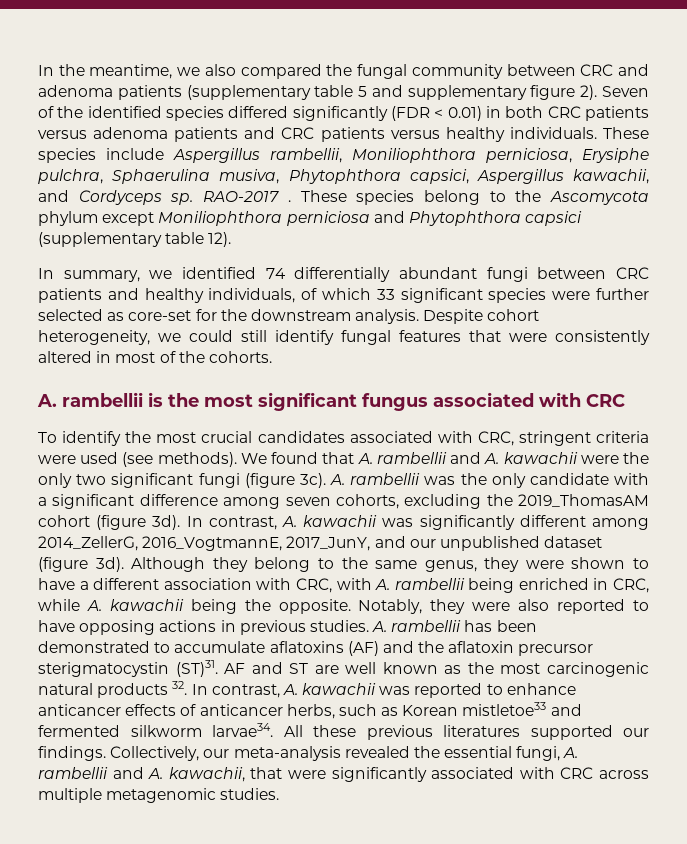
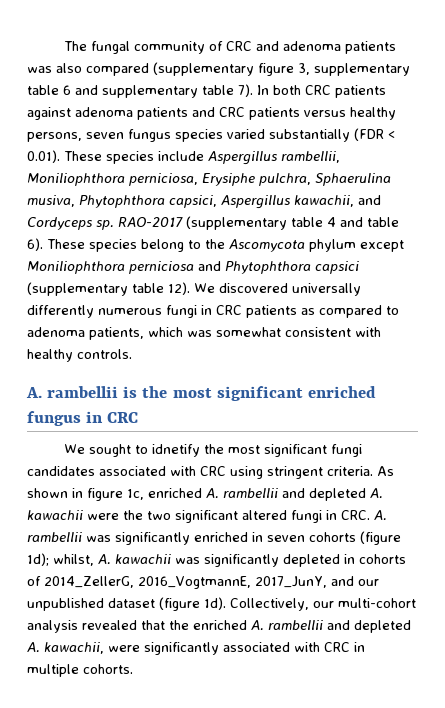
- In the meantime, we also compared the fungal community between CRC and adenoma patients (supplementary table 5 and supplementary figure 2). Seven of the identified species differed significantly (FDR < 0.01) in both CRC patients versus adenoma patients and CRC patients versus healthy individuals. These species include Aspergillus rambellii, Moniliophthora perniciosa, Erysiphe pulchra, Sphaerulina musiva, Phytophthora capsici, Aspergillus kawachii, and Cordyceps sp.
+ The fungal community of CRC and adenoma patients was also compared (supplementary figure 3, supplementary table 6 and supplementary table 7). In both CRC patients against adenoma patients and CRC patients versus healthy persons, seven fungus species varied substantially (FDR < 0.01). These species include Aspergillus rambellii, Moniliophthora perniciosa, Erysiphe pulchra, Sphaerulina musiva, Phytophthora capsici, Aspergillus kawachii, and Cordyceps sp.
- RAO-2017 .
+ RAO-2017 (supplementary table 4 and table 6).
- These species belong to the Ascomycota phylum except Moniliophthora perniciosa and Phytophthora capsici (supplementary table 12).
- In summary, we identified 74 differentially abundant fungi between CRC patients and healthy individuals, of which 33 significant species were further selected as core-set for the downstream analysis. Despite cohort heterogeneity, we could still identify fungal features that were consistently altered in most of the cohorts.
+ These species belong to the Ascomycota phylum except Moniliophthora perniciosa and Phytophthora capsici (supplementary table 12). We discovered universally differently numerous fungi in CRC patients as compared to adenoma patients, which was somewhat consistent with healthy controls.
- A. rambellii is the most significant fungus associated with CRC
- To identify the most crucial candidates associated with CRC, stringent criteria were used (see methods). We found that A. rambellii and A. kawachii were the only two significant fungi (figure 3c). A. rambellii was the only candidate with a significant difference among seven cohorts, excluding the 2019_ThomasAM cohort (figure 3d). In contrast, A. kawachii was significantly different among 2014_ZellerG, 2016_VogtmannE, 2017_JunY, and our unpublished dataset (figure 3d). Although they belong to the same genus, they were shown to have a different association with CRC, with A. rambellii being enriched in CRC, while A. kawachii being the opposite. Notably, they were also reported to have opposing actions in previous studies. A. rambellii has been demonstrated to accumulate aflatoxins (AF) and the aflatoxin precursor sterigmatocystin (ST)31. AF and ST are well known as the most carcinogenic natural products 32. In contrast, A. kawachii was reported to enhance anticancer effects of anticancer herbs, such as Korean mistletoe33 and fermented silkworm larvae34. All these previous literatures supported our findings. Collectively, our meta-analysis revealed the essential fungi, A. rambellii and A. kawachii, that were significantly associated with CRC across multiple metagenomic studies.
+ A. rambellii is the most significant enriched fungus in CRC
+ We sought to idnetify the most significant fungi candidates associated with CRC using stringent criteria. As shown in figure 1c, enriched A. rambellii and depleted A. kawachii were the two significant altered fungi in CRC. A. rambellii was significantly enriched in seven cohorts (figure 1d); whilst, A. kawachii was significantly depleted in cohorts of 2014_ZellerG, 2016_VogtmannE, 2017_JunY, and our unpublished dataset (figure 1d). Collectively, our multi-cohort analysis revealed that the enriched A. rambellii and depleted A. kawachii, were significantly associated with CRC in multiple cohorts.

